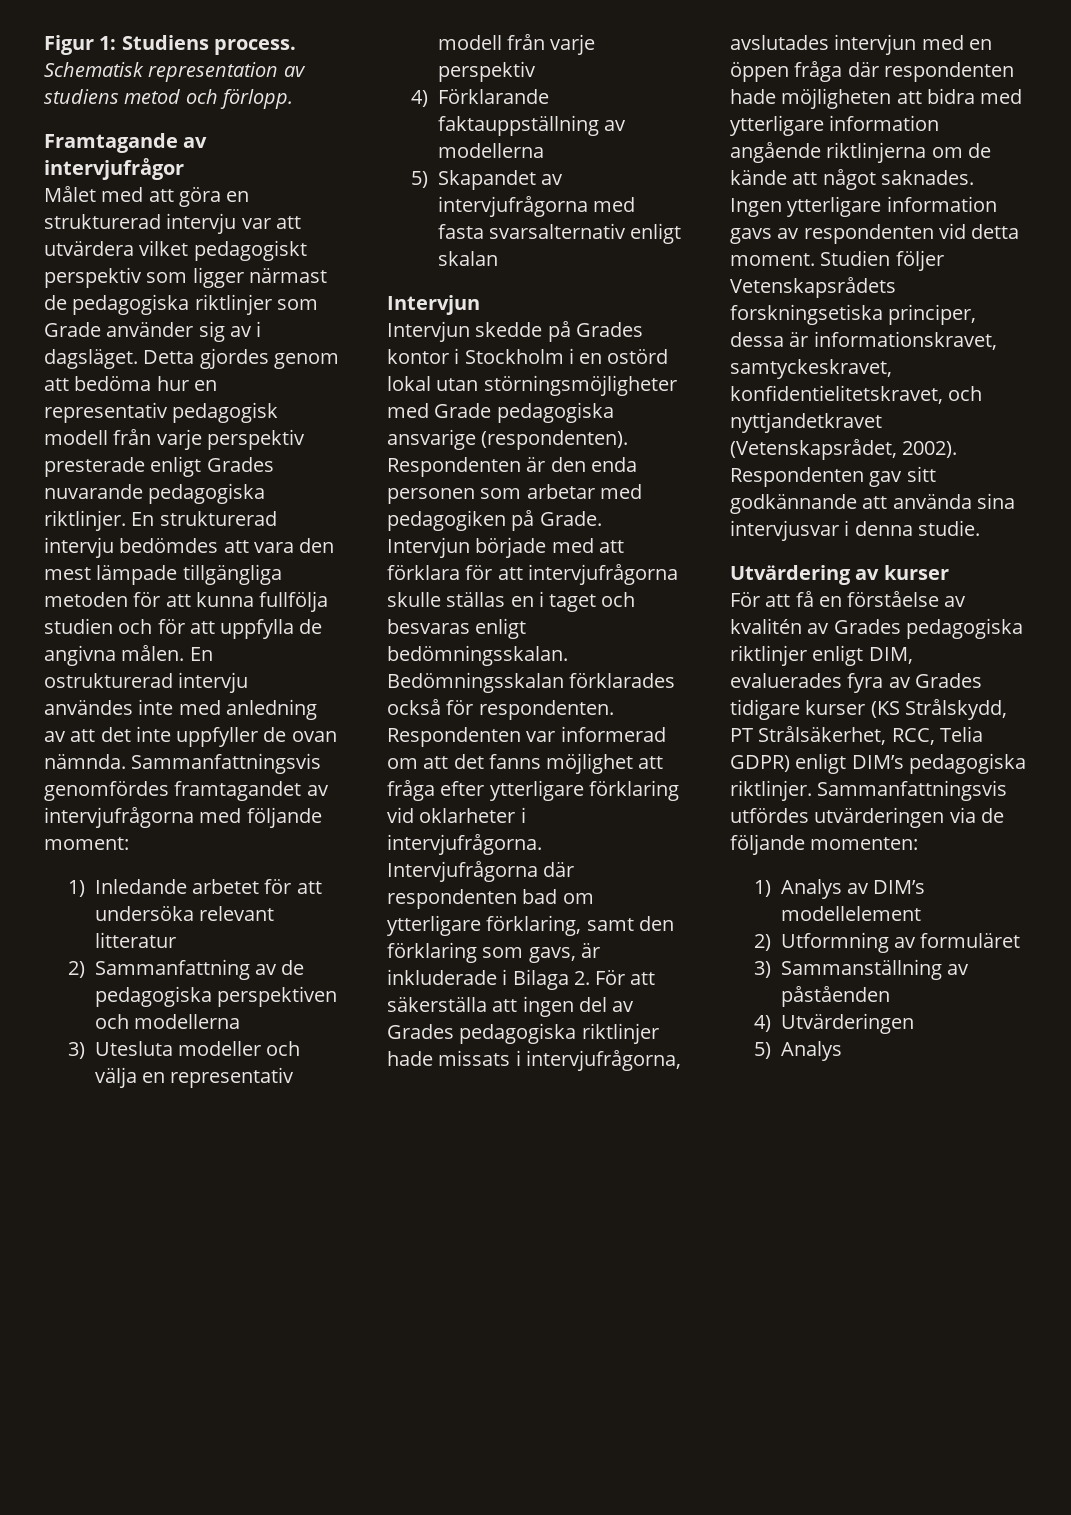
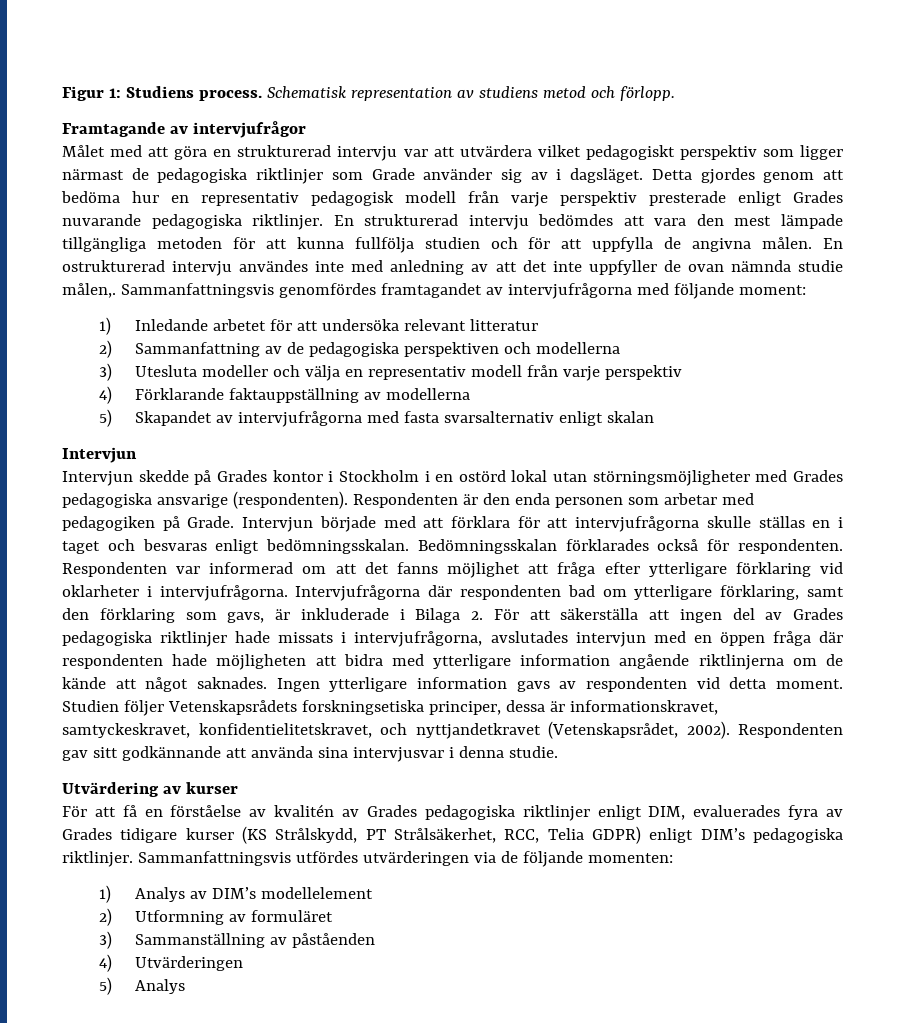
- En ostrukturerad intervju användes inte med anledning av att det inte uppfyller de ovan nämnda.
+ En ostrukturerad intervju användes inte med anledning av att det inte uppfyller de ovan nämnda studie målen,.
- Intervjun skedde på Grades kontor i Stockholm i en ostörd lokal utan störningsmöjligheter med Grade pedagogiska ansvarige (respondenten).
+ Intervjun skedde på Grades kontor i Stockholm i en ostörd lokal utan störningsmöjligheter med Grades pedagogiska ansvarige (respondenten).

